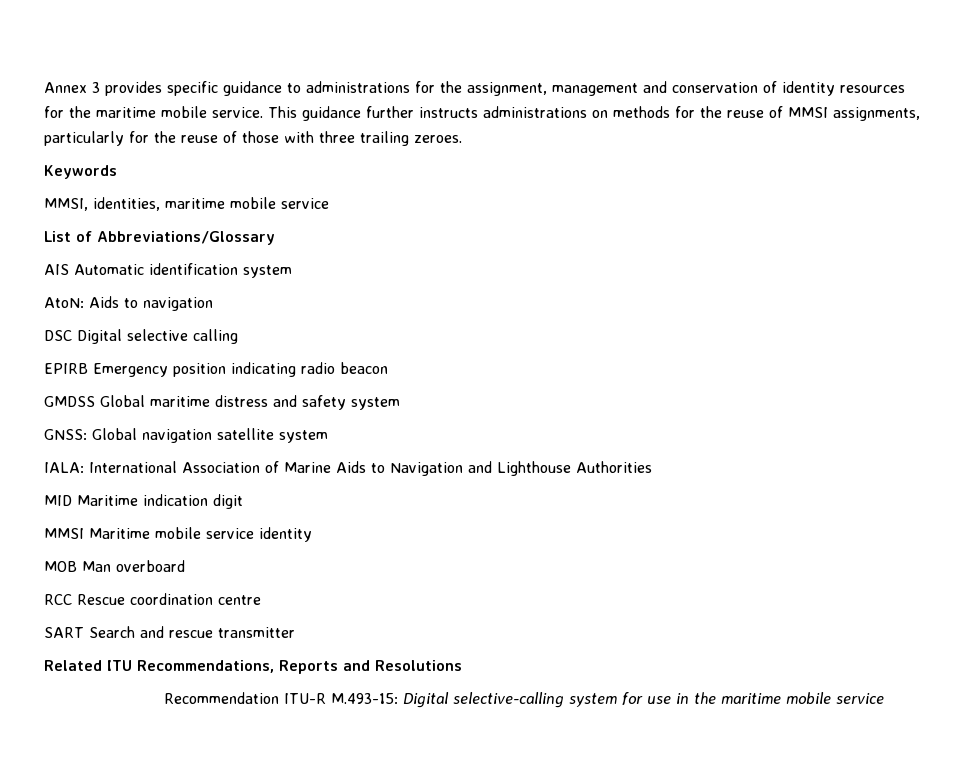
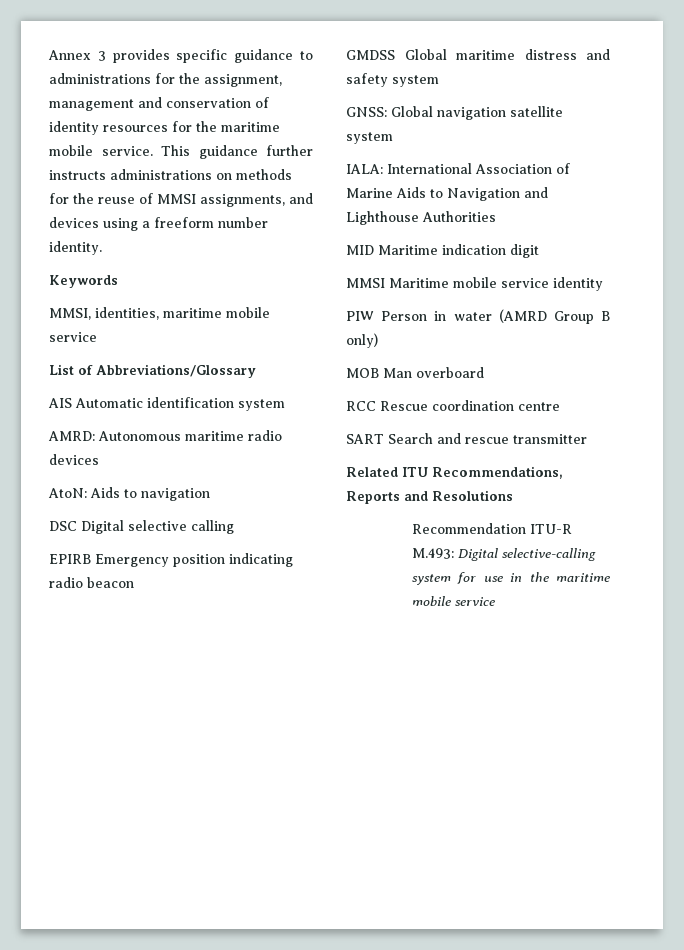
- This guidance further instructs administrations on methods for the reuse of MMSI assignments, particularly for the reuse of those with three trailing zeroes.
+ This guidance further instructs administrations on methods for the reuse of MMSI assignments, and devices using a freeform number identity.
+ AMRD: Autonomous maritime radio devices
+ PIW Person in water (AMRD Group B only)
- Recommendation ITU-R M.493-15: Digital selective-calling system for use in the maritime mobile service
+ Recommendation ITU-R M.493: Digital selective-calling system for use in the maritime mobile service

